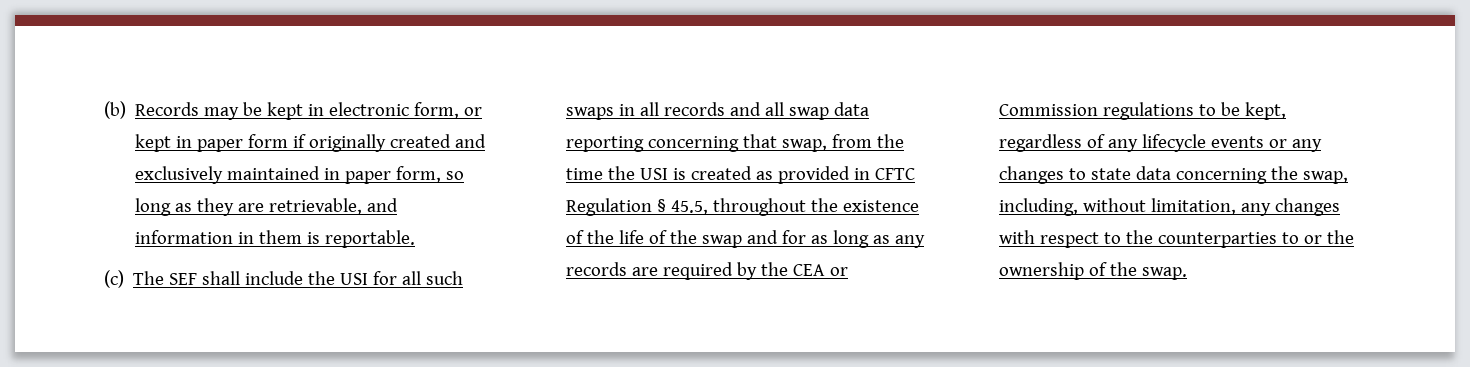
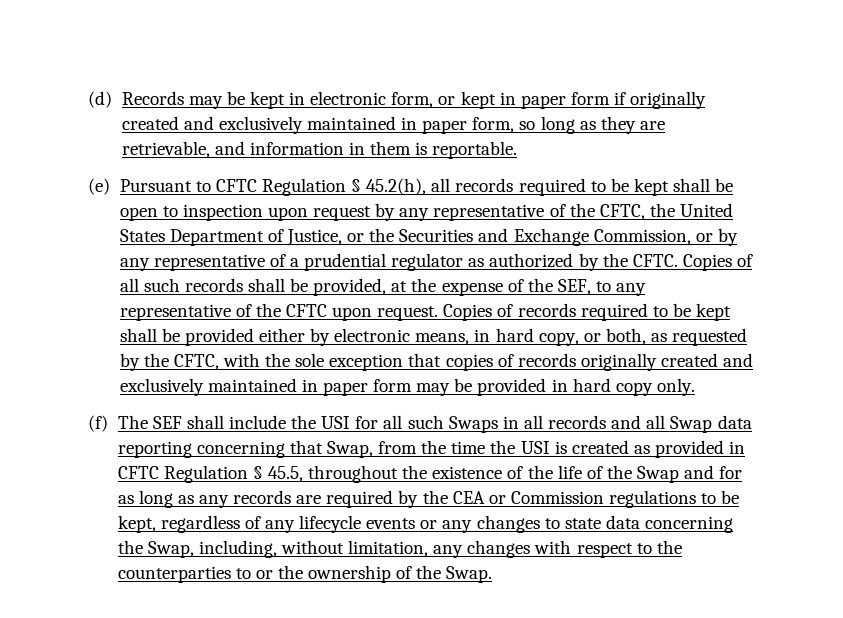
- (b) Records may be kept in electronic form, or kept in paper form if originally created and exclusively maintained in paper form, so long as they are retrievable, and information in them is reportable.
+ (d) Records may be kept in electronic form, or kept in paper form if originally created and exclusively maintained in paper form, so long as they are retrievable, and information in them is reportable.
- (c) The SEF shall include the USI for all such swaps in all records and all swap data reporting concerning that swap, from the time the USI is created as provided in CFTC Regulation § 45.5, throughout the existence of the life of the swap and for as long as any records are required by the CEA or Commission regulations to be kept, regardless of any lifecycle events or any changes to state data concerning the swap, including, without limitation, any changes with respect to the counterparties to or the ownership of the swap.
+ (e) Pursuant to CFTC Regulation § 45.2(h), all records required to be kept shall be open to inspection upon request by any representative of the CFTC, the United States Department of Justice, or the Securities and Exchange Commission, or by any representative of a prudential regulator as authorized by the CFTC. Copies of all such records shall be provided, at the expense of the SEF, to any representative of the CFTC upon request. Copies of records required to be kept shall be provided either by electronic means, in hard copy, or both, as requested by the CFTC, with the sole exception that copies of records originally created and exclusively maintained in paper form may be provided in hard copy only.
+ (f) The SEF shall include the USI for all such Swaps in all records and all Swap data reporting concerning that Swap, from the time the USI is created as provided in CFTC Regulation § 45.5, throughout the existence of the life of the Swap and for as long as any records are required by the CEA or Commission regulations to be kept, regardless of any lifecycle events or any changes to state data concerning the Swap, including, without limitation, any changes with respect to the counterparties to or the ownership of the Swap.

